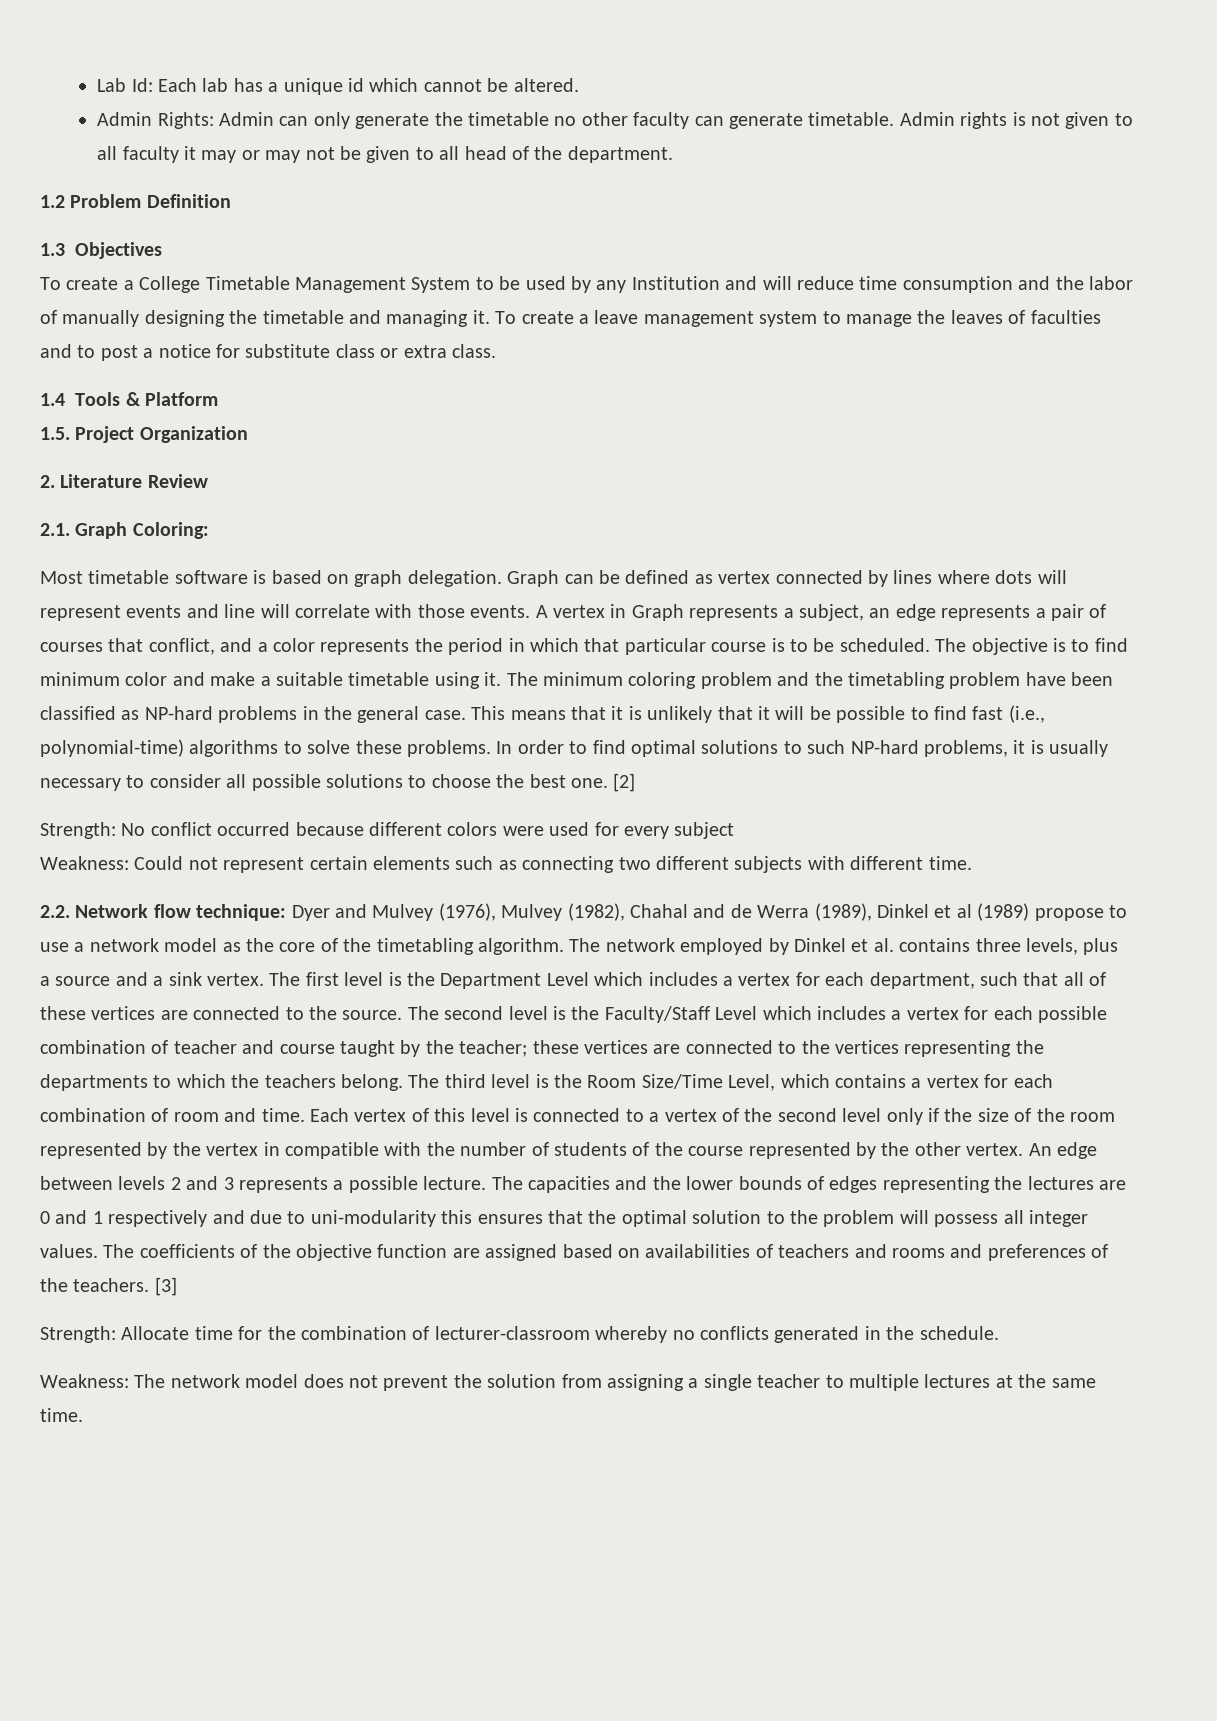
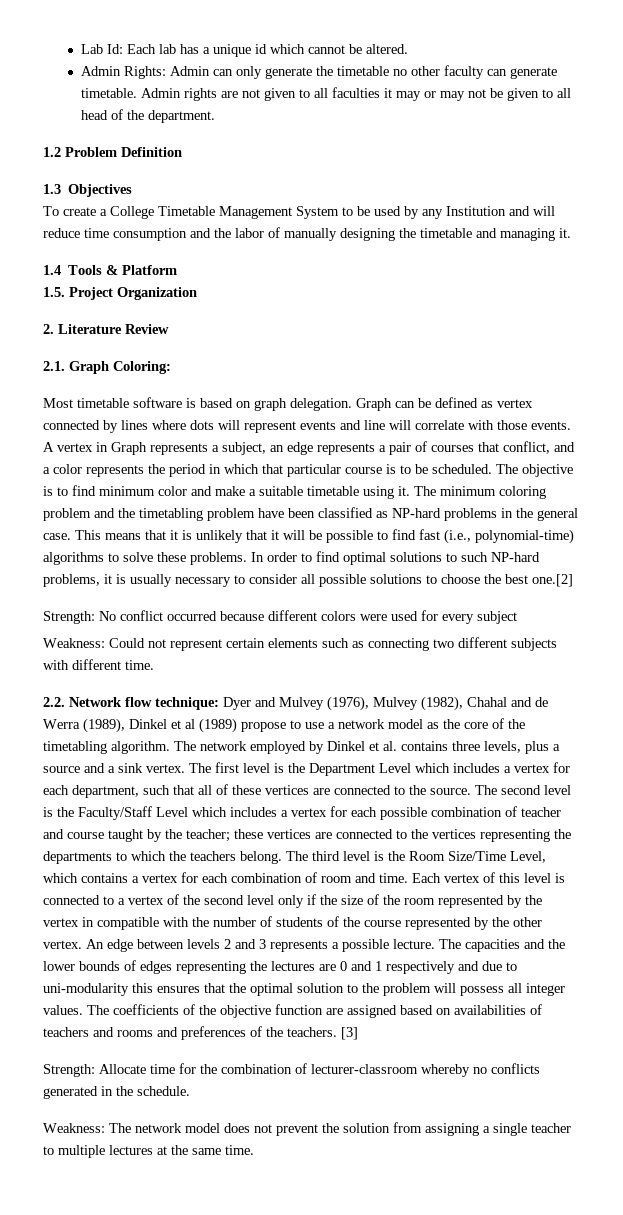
- Admin rights is not given to all faculty it may or may not be given to all head of the department.
+ Admin rights are not given to all faculties it may or may not be given to all head of the department.
- To create a leave management system to manage the leaves of faculties and to post a notice for substitute class or extra class.
- In order to find optimal solutions to such NP-hard problems, it is usually necessary to consider all possible solutions to choose the best one. [2]
+ In order to find optimal solutions to such NP-hard problems, it is usually necessary to consider all possible solutions to choose the best one.[2]

